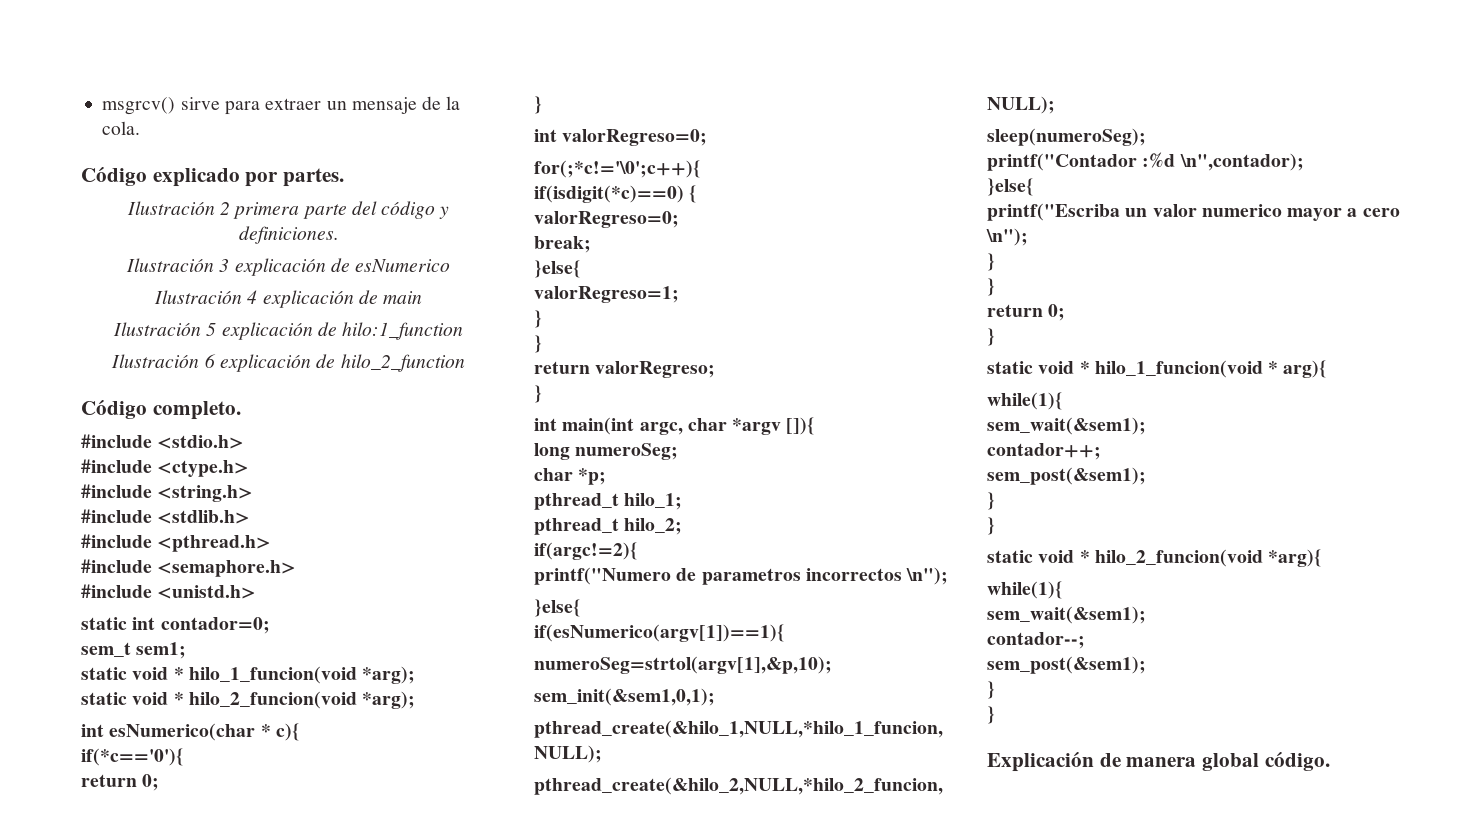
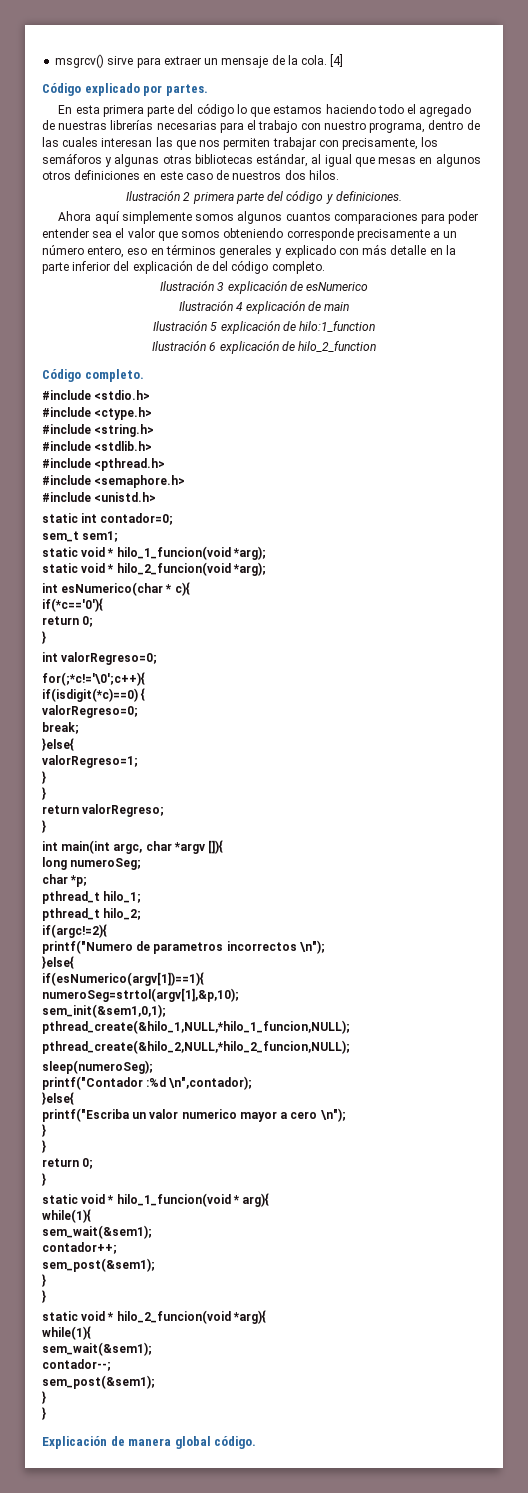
+ [4]
+ En esta primera parte del código lo que estamos haciendo todo el agregado de nuestras librerías necesarias para el trabajo con nuestro programa, dentro de las cuales interesan las que nos permiten trabajar con precisamente, los semáforos y algunas otras bibliotecas estándar, al igual que mesas en algunos otros definiciones en este caso de nuestros dos hilos.
+ Ahora aquí simplemente somos algunos cuantos comparaciones para poder entender sea el valor que somos obteniendo corresponde precisamente a un número entero, eso en términos generales y explicado con más detalle en la parte inferior del explicación de del código completo.

